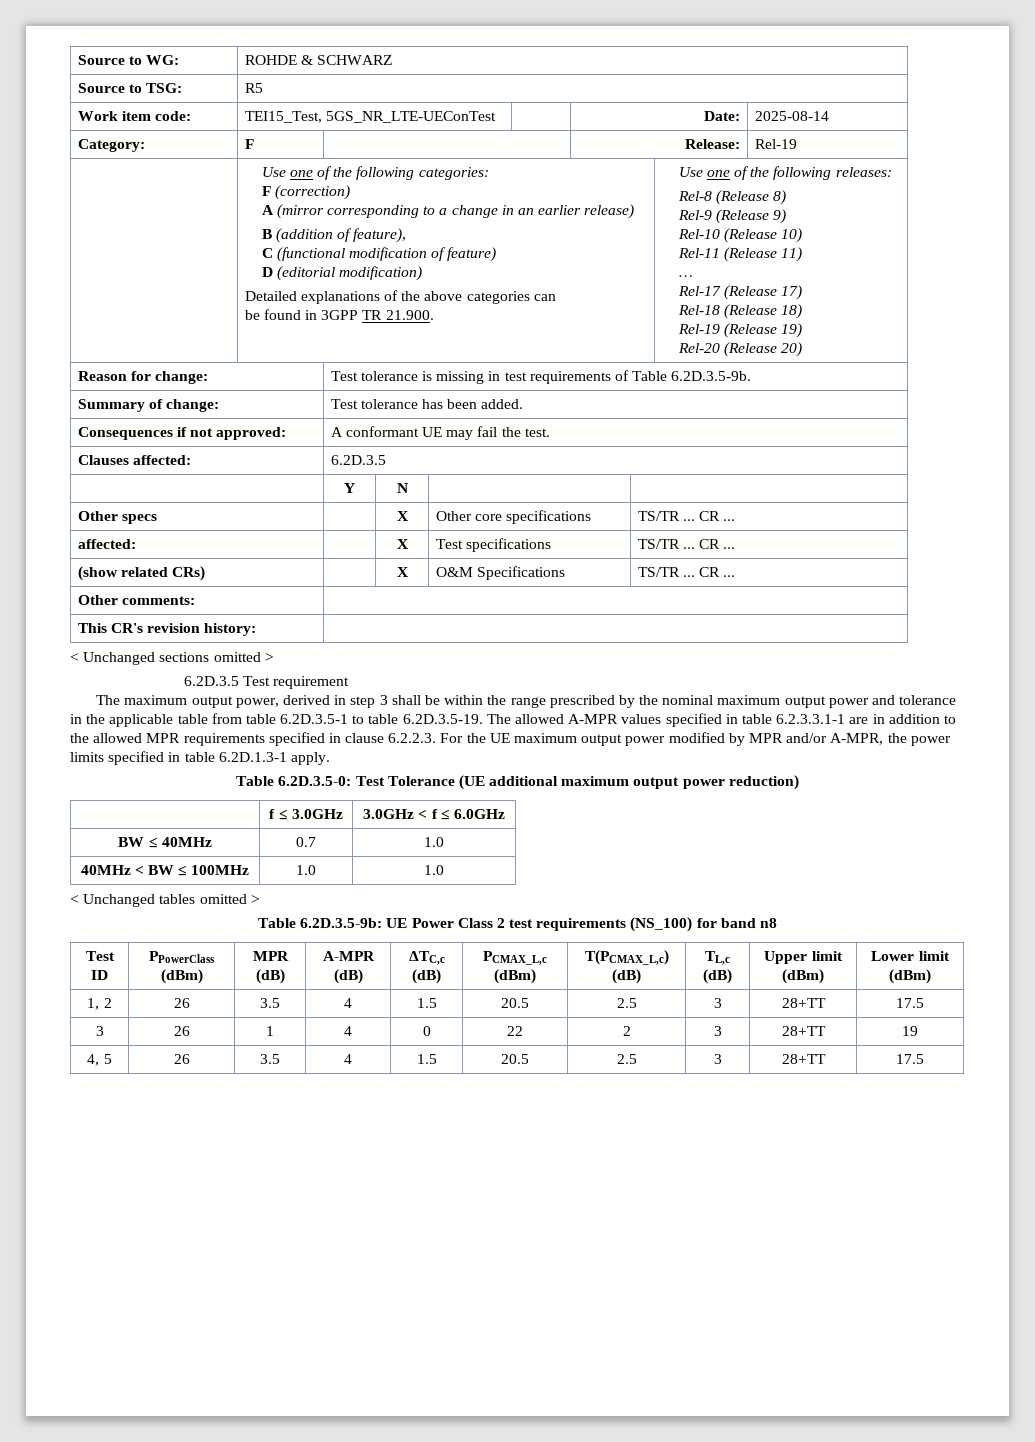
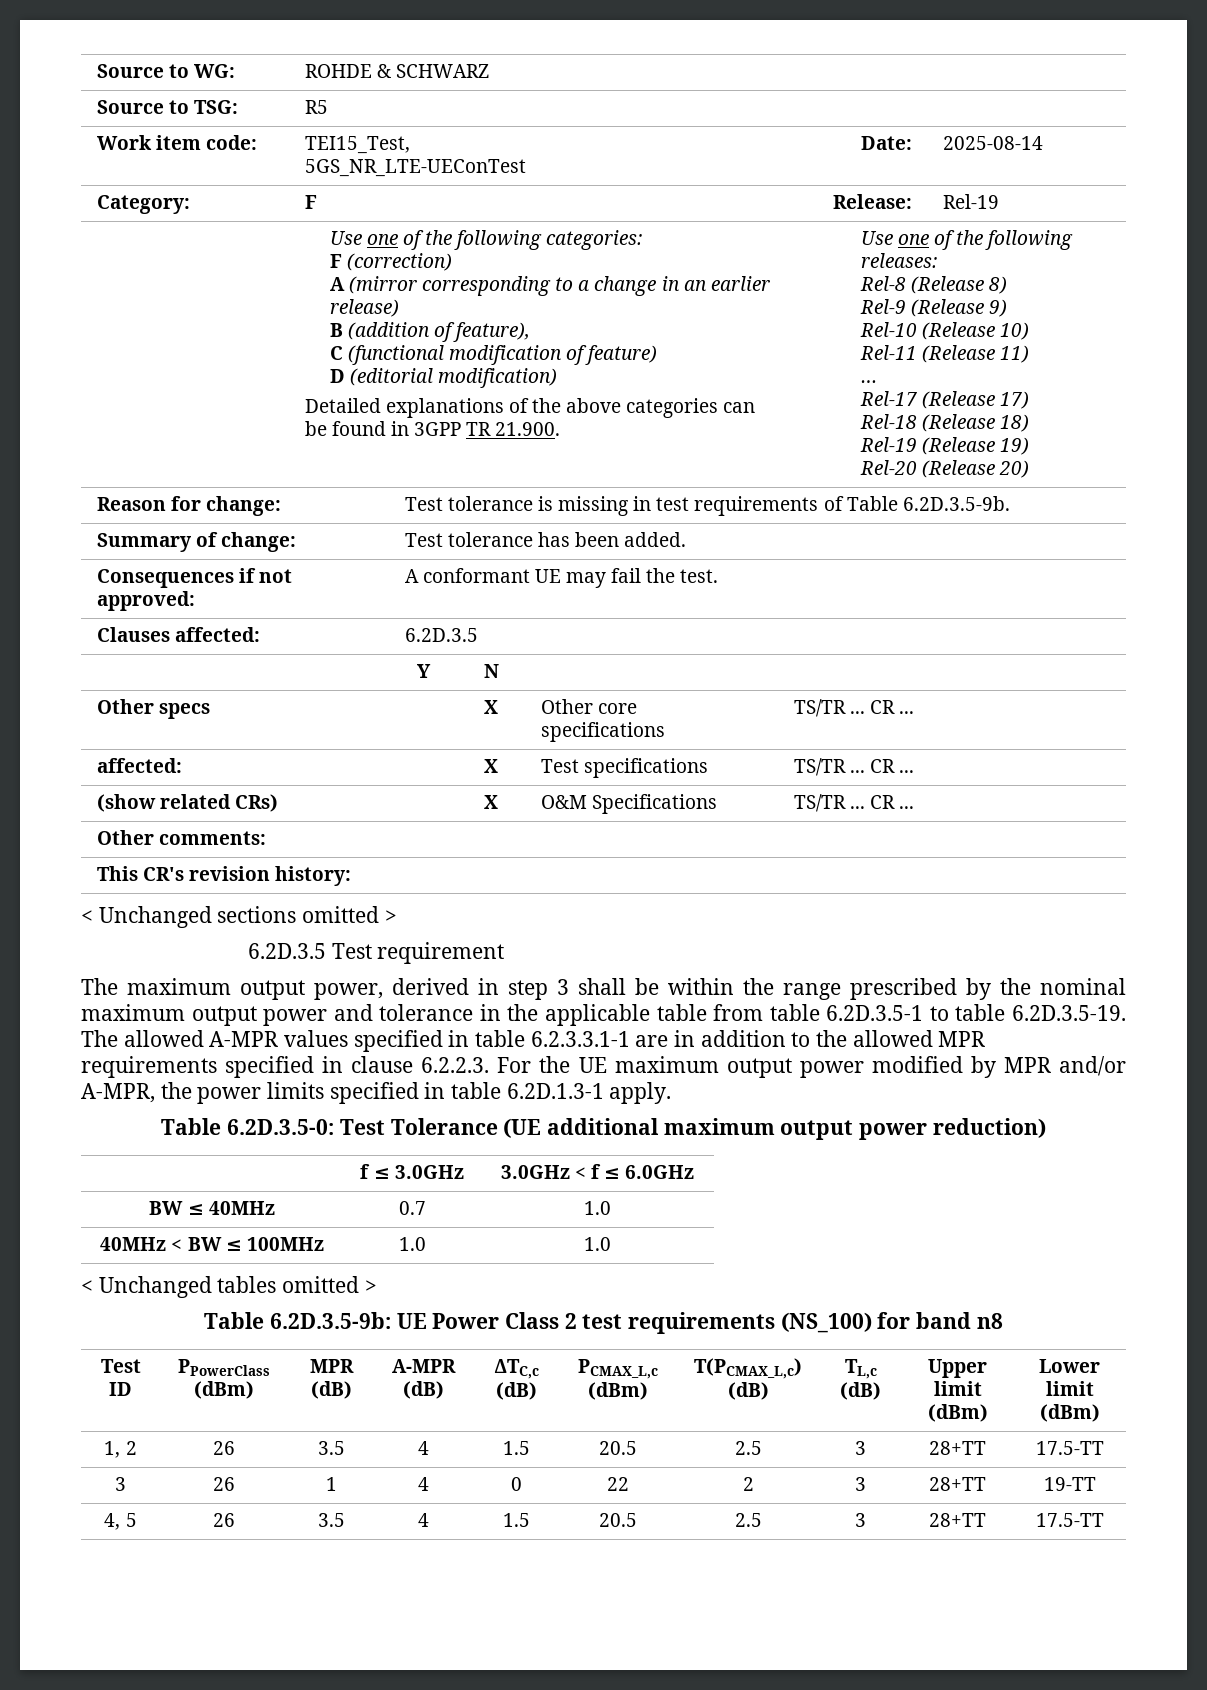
- 1, 2 | 26 | 3.5 | 4 | 1.5 | 20.5 | 2.5 | 3 | 28+TT | 17.5
+ 1, 2 | 26 | 3.5 | 4 | 1.5 | 20.5 | 2.5 | 3 | 28+TT | 17.5-TT
- 3 | 26 | 1 | 4 | 0 | 22 | 2 | 3 | 28+TT | 19
+ 3 | 26 | 1 | 4 | 0 | 22 | 2 | 3 | 28+TT | 19-TT
- 4, 5 | 26 | 3.5 | 4 | 1.5 | 20.5 | 2.5 | 3 | 28+TT | 17.5
+ 4, 5 | 26 | 3.5 | 4 | 1.5 | 20.5 | 2.5 | 3 | 28+TT | 17.5-TT

